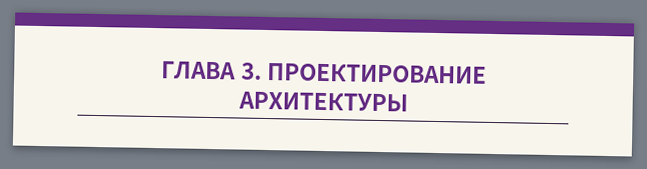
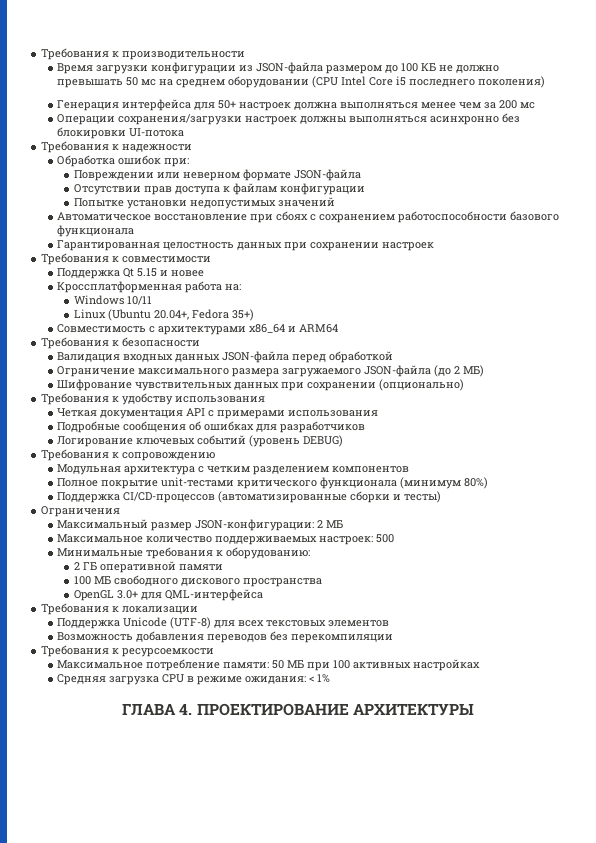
- ГЛАВА 3. ПРОЕКТИРОВАНИЕ АРХИТЕКТУРЫ
+ Требования к производительности
+ Время загрузки конфигурации из JSON-файла размером до 100 КБ не должно превышать 50 мс на среднем оборудовании (CPU Intel Core i5 последнего поколения)
+ Генерация интерфейса для 50+ настроек должна выполняться менее чем за 200 мс
+ Операции сохранения/загрузки настроек должны выполняться асинхронно без блокировки UI-потока
+ Требования к надежности
+ Обработка ошибок при:
+ Повреждении или неверном формате JSON-файла
+ Отсутствии прав доступа к файлам конфигурации
+ Попытке установки недопустимых значений
+ Автоматическое восстановление при сбоях с сохранением работоспособности базового функционала
+ Гарантированная целостность данных при сохранении настроек
+ Требования к совместимости
+ Поддержка Qt 5.15 и новее
+ Кроссплатформенная работа на:
+ Windows 10/11
+ Linux (Ubuntu 20.04+, Fedora 35+)
+ Совместимость с архитектурами x86_64 и ARM64
+ Требования к безопасности
+ Валидация входных данных JSON-файла перед обработкой
+ Ограничение максимального размера загружаемого JSON-файла (до 2 МБ)
+ Шифрование чувствительных данных при сохранении (опционально)
+ Требования к удобству использования
+ Четкая документация API с примерами использования
+ Подробные сообщения об ошибках для разработчиков
+ Логирование ключевых событий (уровень DEBUG)
+ Требования к сопровождению
+ Модульная архитектура с четким разделением компонентов
+ Полное покрытие unit-тестами критического функционала (минимум 80%)
+ Поддержка CI/CD-процессов (автоматизированные сборки и тесты)
+ Ограничения
+ Максимальный размер JSON-конфигурации: 2 МБ
+ Максимальное количество поддерживаемых настроек: 500
+ Минимальные требования к оборудованию:
+ 2 ГБ оперативной памяти
+ 100 МБ свободного дискового пространства
+ OpenGL 3.0+ для QML-интерфейса
+ Требования к локализации
+ Поддержка Unicode (UTF-8) для всех текстовых элементов
+ Возможность добавления переводов без перекомпиляции
+ Требования к ресурсоемкости
+ Максимальное потребление памяти: 50 МБ при 100 активных настройках
+ Средняя загрузка CPU в режиме ожидания: < 1%
+ ГЛАВА 4. ПРОЕКТИРОВАНИЕ АРХИТЕКТУРЫ

